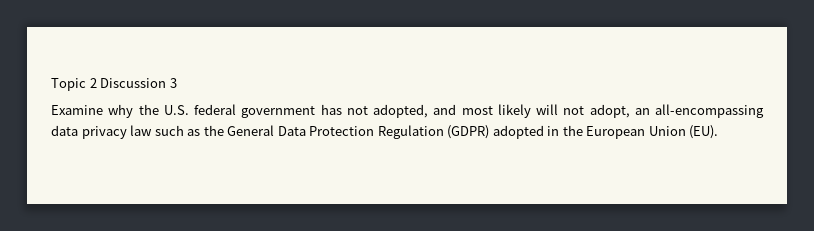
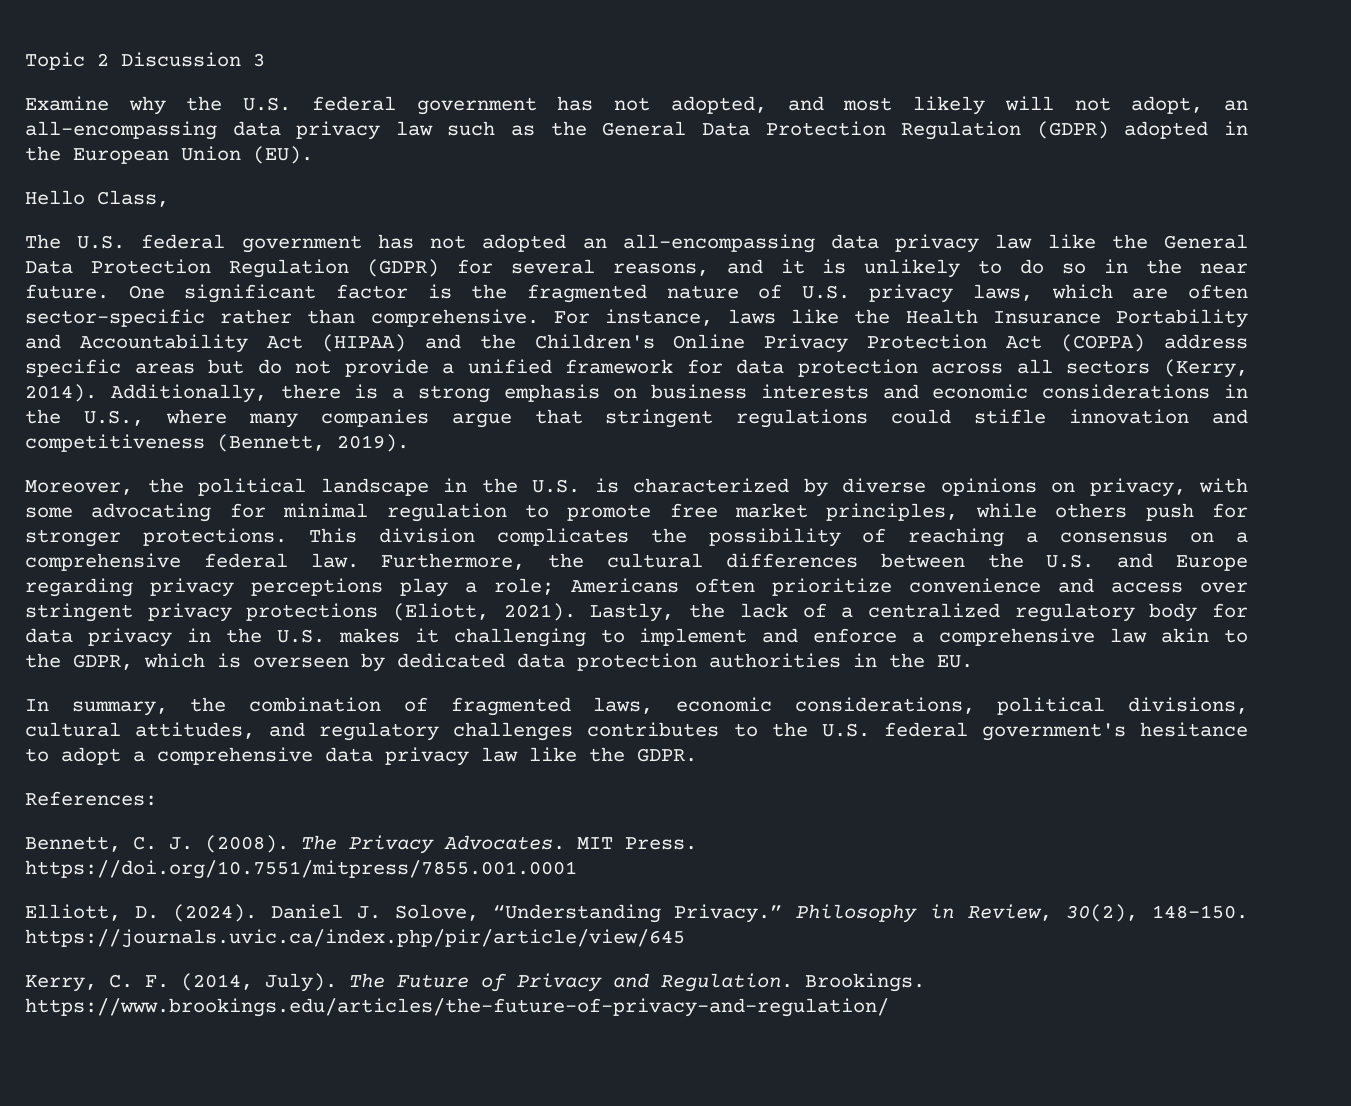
+ Hello Class,
+ The U.S. federal government has not adopted an all-encompassing data privacy law like the General Data Protection Regulation (GDPR) for several reasons, and it is unlikely to do so in the near future. One significant factor is the fragmented nature of U.S. privacy laws, which are often sector-specific rather than comprehensive. For instance, laws like the Health Insurance Portability and Accountability Act (HIPAA) and the Children's Online Privacy Protection Act (COPPA) address specific areas but do not provide a unified framework for data protection across all sectors (Kerry, 2014). Additionally, there is a strong emphasis on business interests and economic considerations in the U.S., where many companies argue that stringent regulations could stifle innovation and competitiveness (Bennett, 2019).
+ Moreover, the political landscape in the U.S. is characterized by diverse opinions on privacy, with some advocating for minimal regulation to promote free market principles, while others push for stronger protections. This division complicates the possibility of reaching a consensus on a comprehensive federal law. Furthermore, the cultural differences between the U.S. and Europe regarding privacy perceptions play a role; Americans often prioritize convenience and access over stringent privacy protections (Eliott, 2021). Lastly, the lack of a centralized regulatory body for data privacy in the U.S. makes it challenging to implement and enforce a comprehensive law akin to the GDPR, which is overseen by dedicated data protection authorities in the EU.
+ In summary, the combination of fragmented laws, economic considerations, political divisions, cultural attitudes, and regulatory challenges contributes to the U.S. federal government's hesitance to adopt a comprehensive data privacy law like the GDPR.
+ References:
+ Bennett, C. J. (2008). The Privacy Advocates. MIT Press. https://doi.org/10.7551/mitpress/7855.001.0001
+ Elliott, D. (2024). Daniel J. Solove, “Understanding Privacy.” Philosophy in Review, 30(2), 148–150. https://journals.uvic.ca/index.php/pir/article/view/645
+ Kerry, C. F. (2014, July). The Future of Privacy and Regulation. Brookings. https://www.brookings.edu/articles/the-future-of-privacy-and-regulation/

